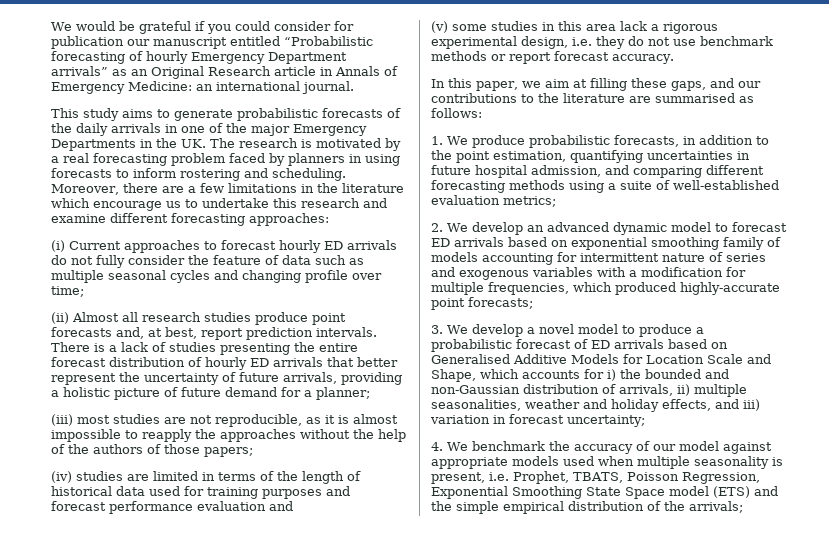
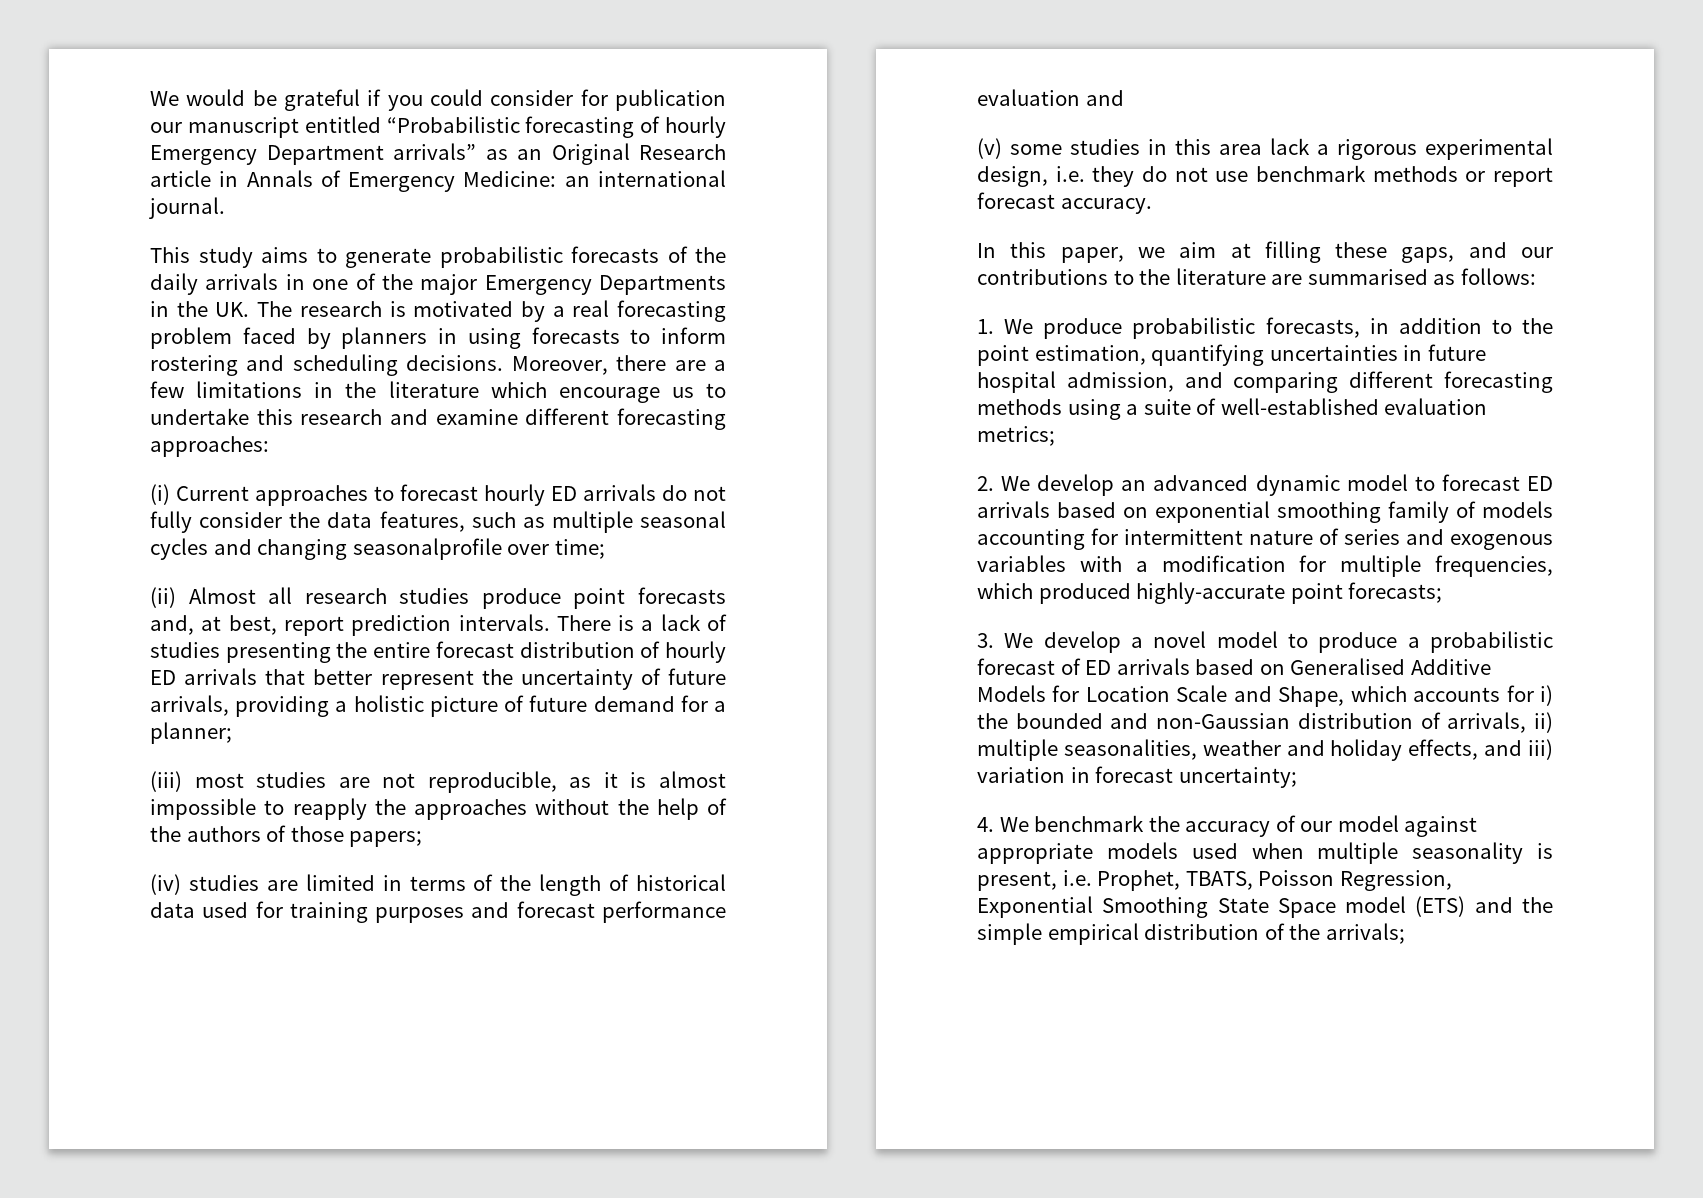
- This study aims to generate probabilistic forecasts of the daily arrivals in one of the major Emergency Departments in the UK. The research is motivated by a real forecasting problem faced by planners in using forecasts to inform rostering and scheduling.
+ This study aims to generate probabilistic forecasts of the daily arrivals in one of the major Emergency Departments in the UK. The research is motivated by a real forecasting problem faced by planners in using forecasts to inform rostering and scheduling decisions.
- (i) Current approaches to forecast hourly ED arrivals do not fully consider the feature of data such as multiple seasonal cycles and changing profile over time;
+ (i) Current approaches to forecast hourly ED arrivals do not fully consider the data features, such as multiple seasonal cycles and changing seasonalprofile over time;

